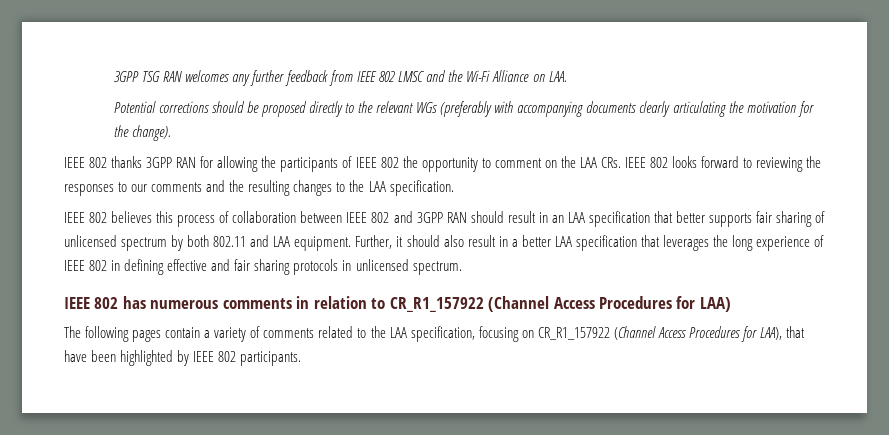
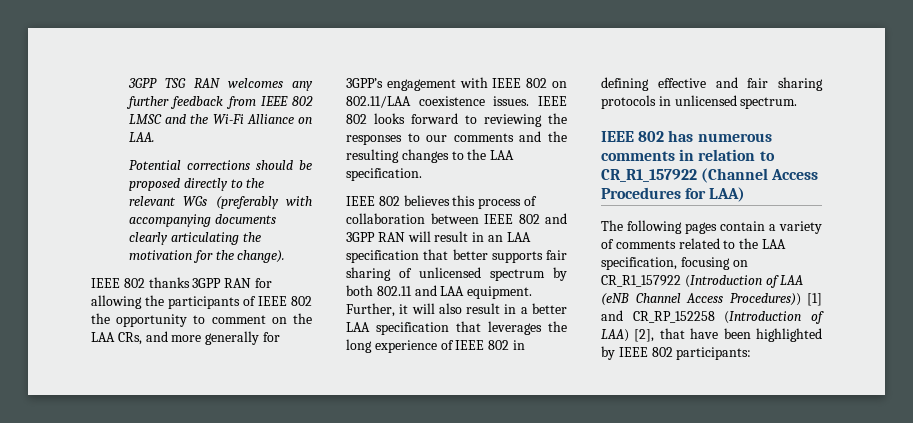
- IEEE 802 thanks 3GPP RAN for allowing the participants of IEEE 802 the opportunity to comment on the LAA CRs. IEEE 802 looks forward to reviewing the responses to our comments and the resulting changes to the LAA specification.
+ IEEE 802 thanks 3GPP RAN for allowing the participants of IEEE 802 the opportunity to comment on the LAA CRs, and more generally for 3GPP’s engagement with IEEE 802 on 802.11/LAA coexistence issues. IEEE 802 looks forward to reviewing the responses to our comments and the resulting changes to the LAA specification.
- IEEE 802 believes this process of collaboration between IEEE 802 and 3GPP RAN should result in an LAA specification that better supports fair sharing of unlicensed spectrum by both 802.11 and LAA equipment.
+ IEEE 802 believes this process of collaboration between IEEE 802 and 3GPP RAN will result in an LAA specification that better supports fair sharing of unlicensed spectrum by both 802.11 and LAA equipment.
- Further, it should also result in a better LAA specification that leverages the long experience of IEEE 802 in defining effective and fair sharing protocols in unlicensed spectrum.
+ Further, it will also result in a better LAA specification that leverages the long experience of IEEE 802 in defining effective and fair sharing protocols in unlicensed spectrum.
- The following pages contain a variety of comments related to the LAA specification, focusing on CR_R1_157922 (Channel Access Procedures for LAA), that have been highlighted by IEEE 802 participants.
+ The following pages contain a variety of comments related to the LAA specification, focusing on CR_R1_157922 (Introduction of LAA (eNB Channel Access Procedures)) [1] and CR_RP_152258 (Introduction of LAA) [2], that have been highlighted by IEEE 802 participants:

